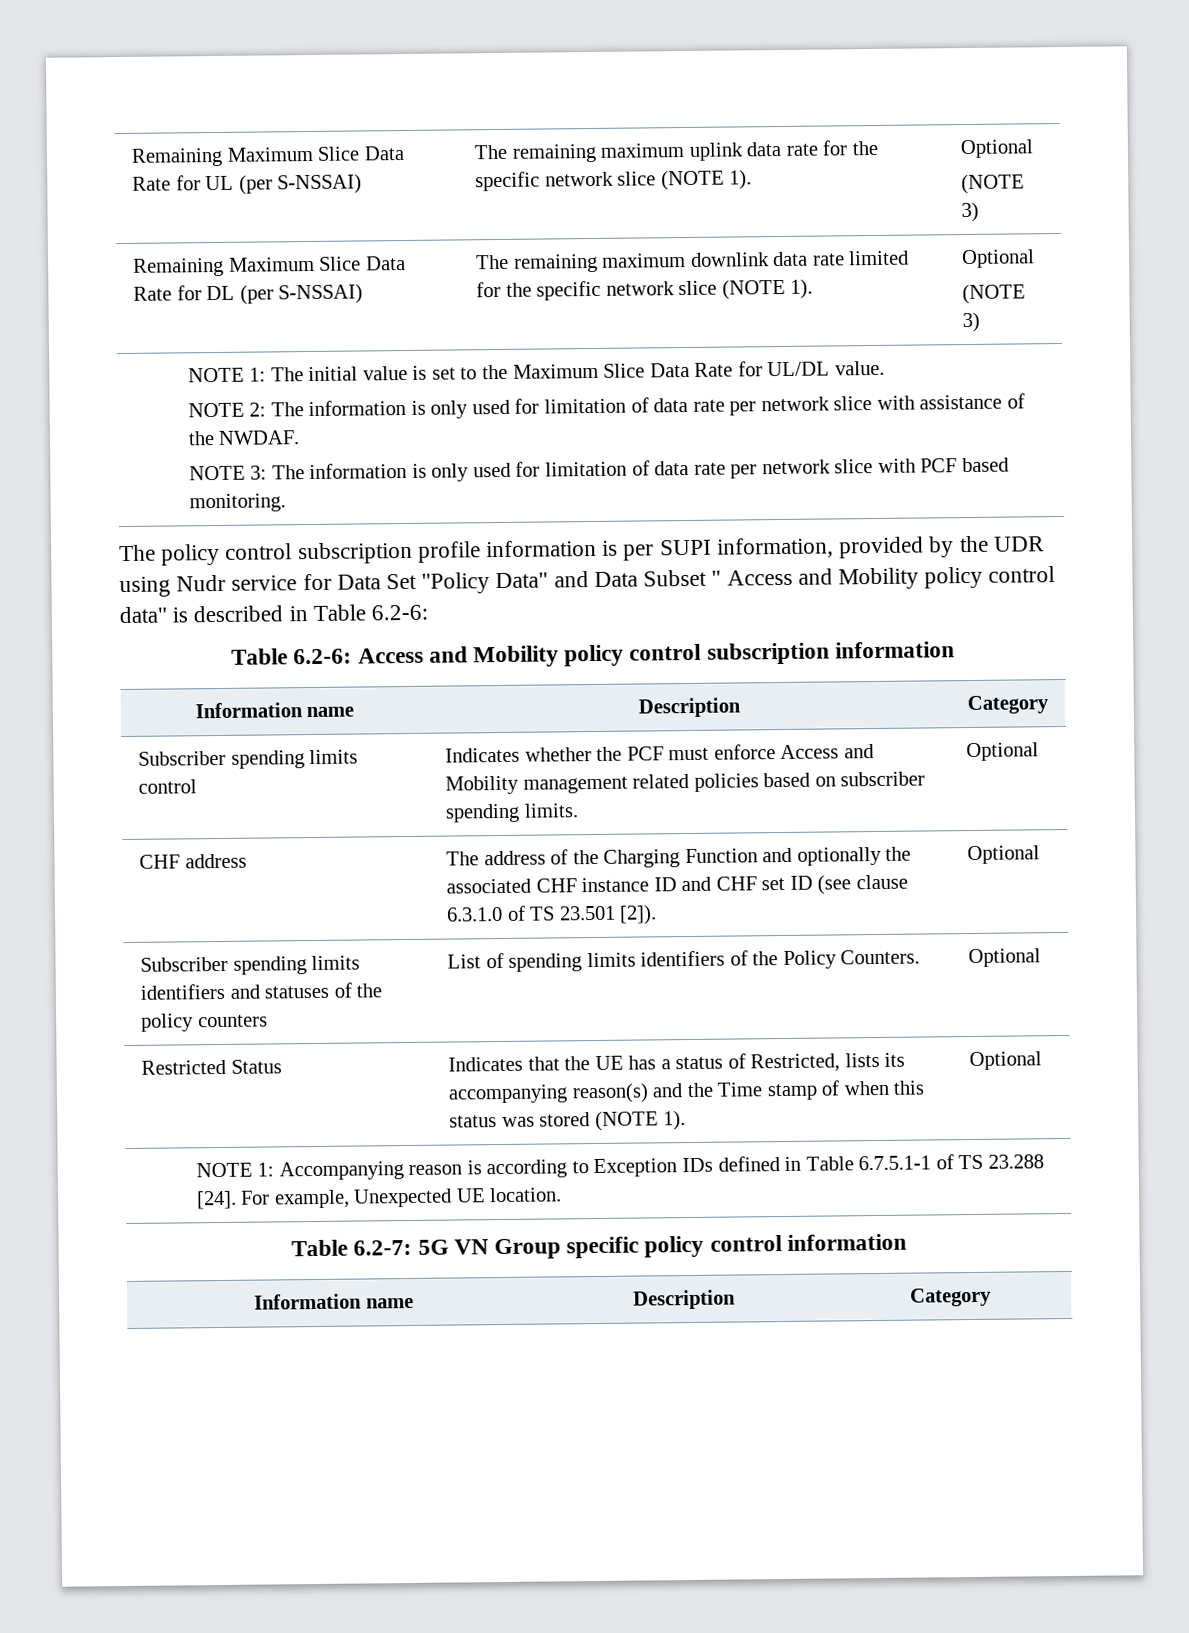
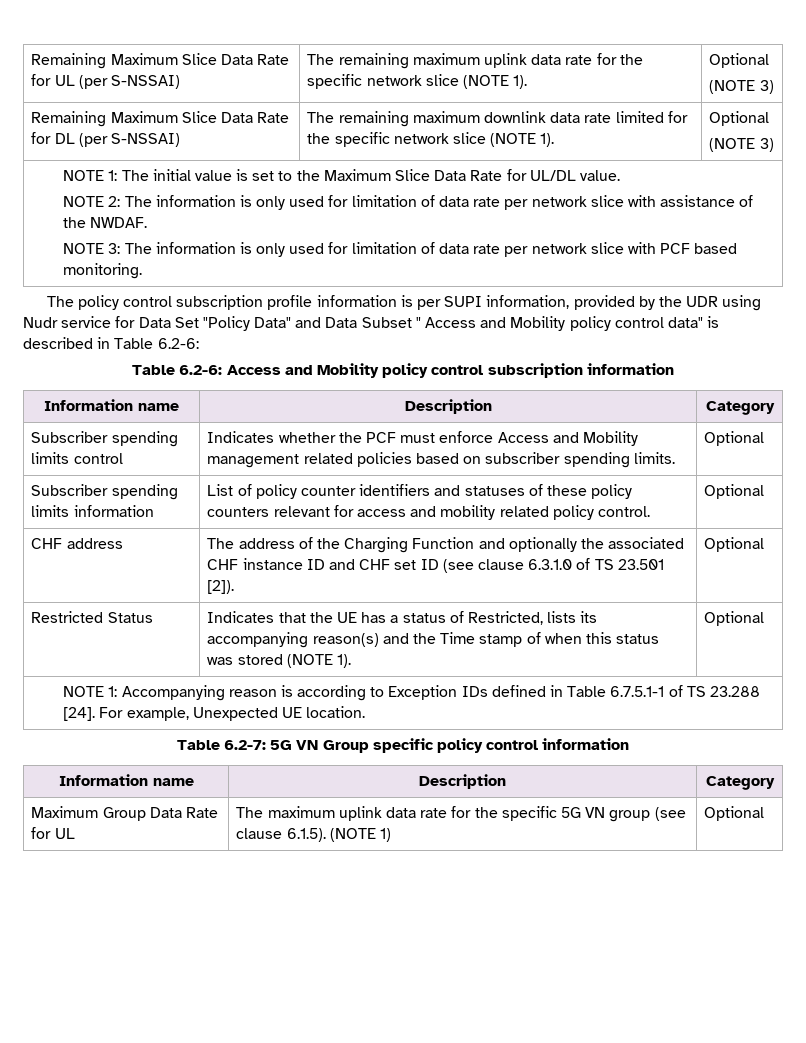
+ Subscriber spending limits information | List of policy counter identifiers and statuses of these policy counters relevant for access and mobility related policy control. | Optional
- Subscriber spending limits identifiers and statuses of the policy counters | List of spending limits identifiers of the Policy Counters. | Optional
+ Maximum Group Data Rate for UL | The maximum uplink data rate for the specific 5G VN group (see clause 6.1.5). (NOTE 1) | Optional

